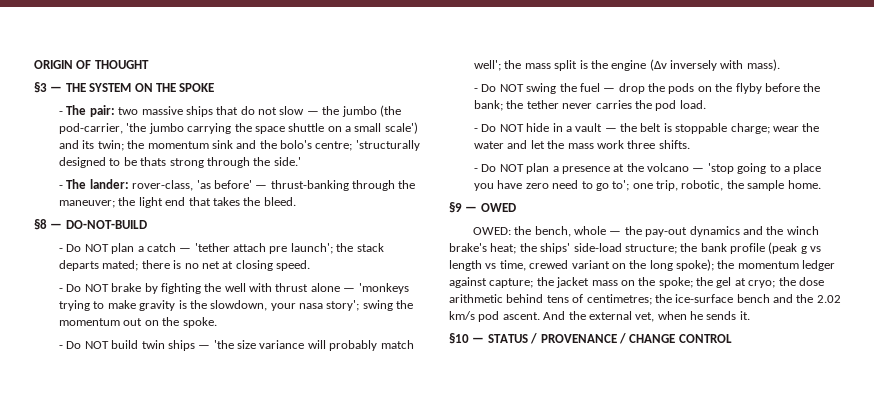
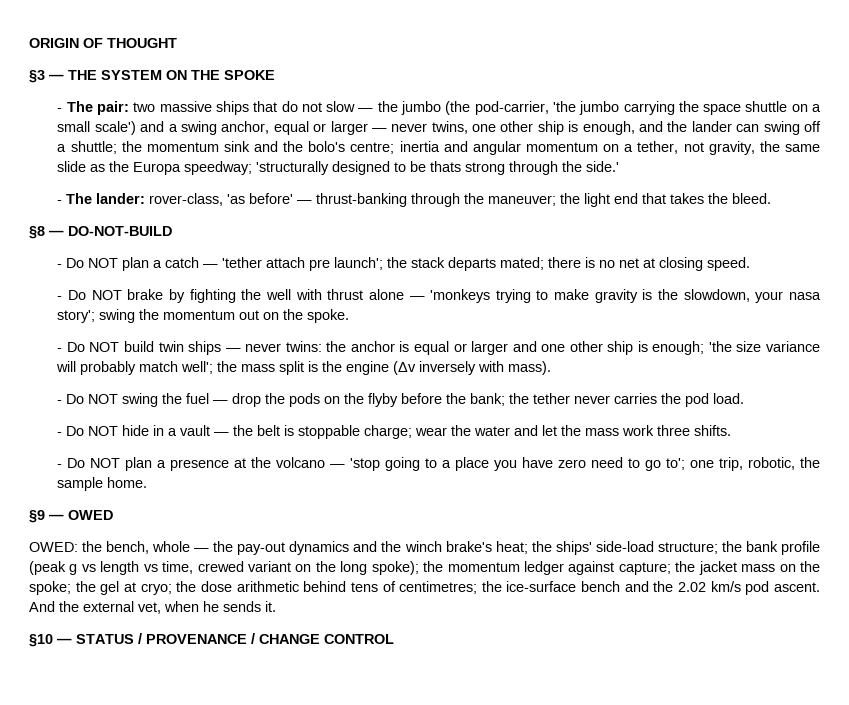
- - The pair: two massive ships that do not slow — the jumbo (the pod-carrier, 'the jumbo carrying the space shuttle on a small scale') and its twin; the momentum sink and the bolo's centre; 'structurally designed to be thats strong through the side.'
+ - The pair: two massive ships that do not slow — the jumbo (the pod-carrier, 'the jumbo carrying the space shuttle on a small scale') and a swing anchor, equal or larger — never twins, one other ship is enough, and the lander can swing off a shuttle; the momentum sink and the bolo's centre; inertia and angular momentum on a tether, not gravity, the same slide as the Europa speedway; 'structurally designed to be thats strong through the side.'
- - Do NOT build twin ships — 'the size variance will probably match well'; the mass split is the engine (Δv inversely with mass).
+ - Do NOT build twin ships — never twins: the anchor is equal or larger and one other ship is enough; 'the size variance will probably match well'; the mass split is the engine (Δv inversely with mass).

